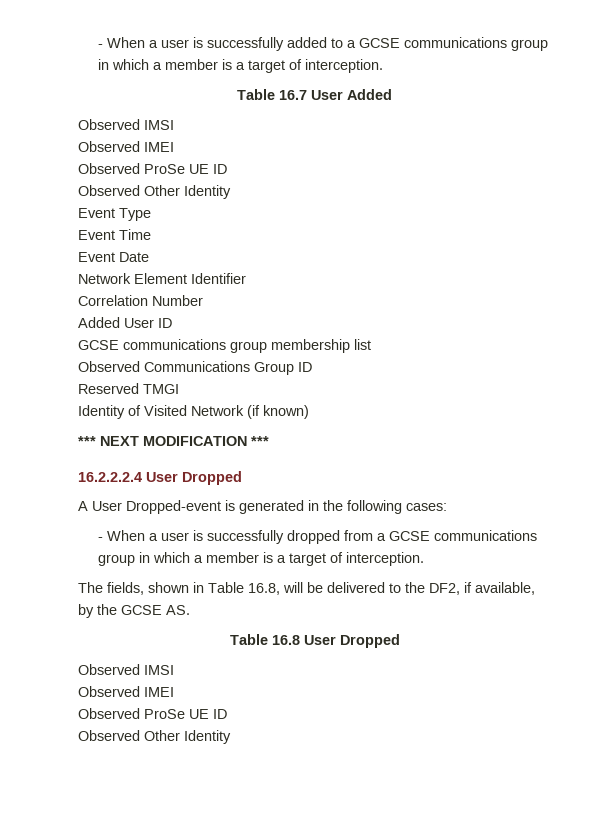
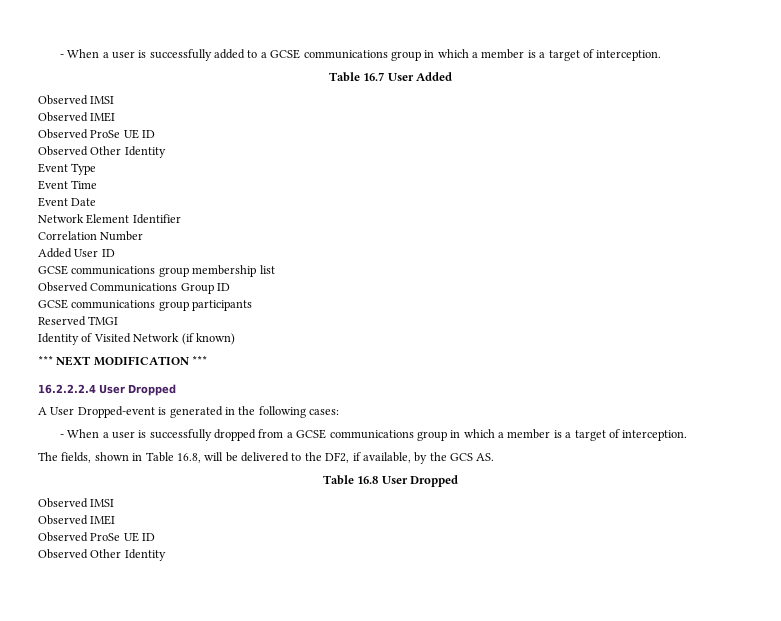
+ GCSE communications group participants
- The fields, shown in Table 16.8, will be delivered to the DF2, if available, by the GCSE AS.
+ The fields, shown in Table 16.8, will be delivered to the DF2, if available, by the GCS AS.

